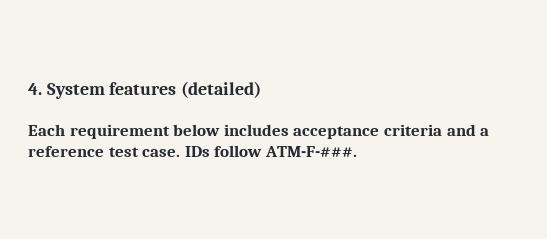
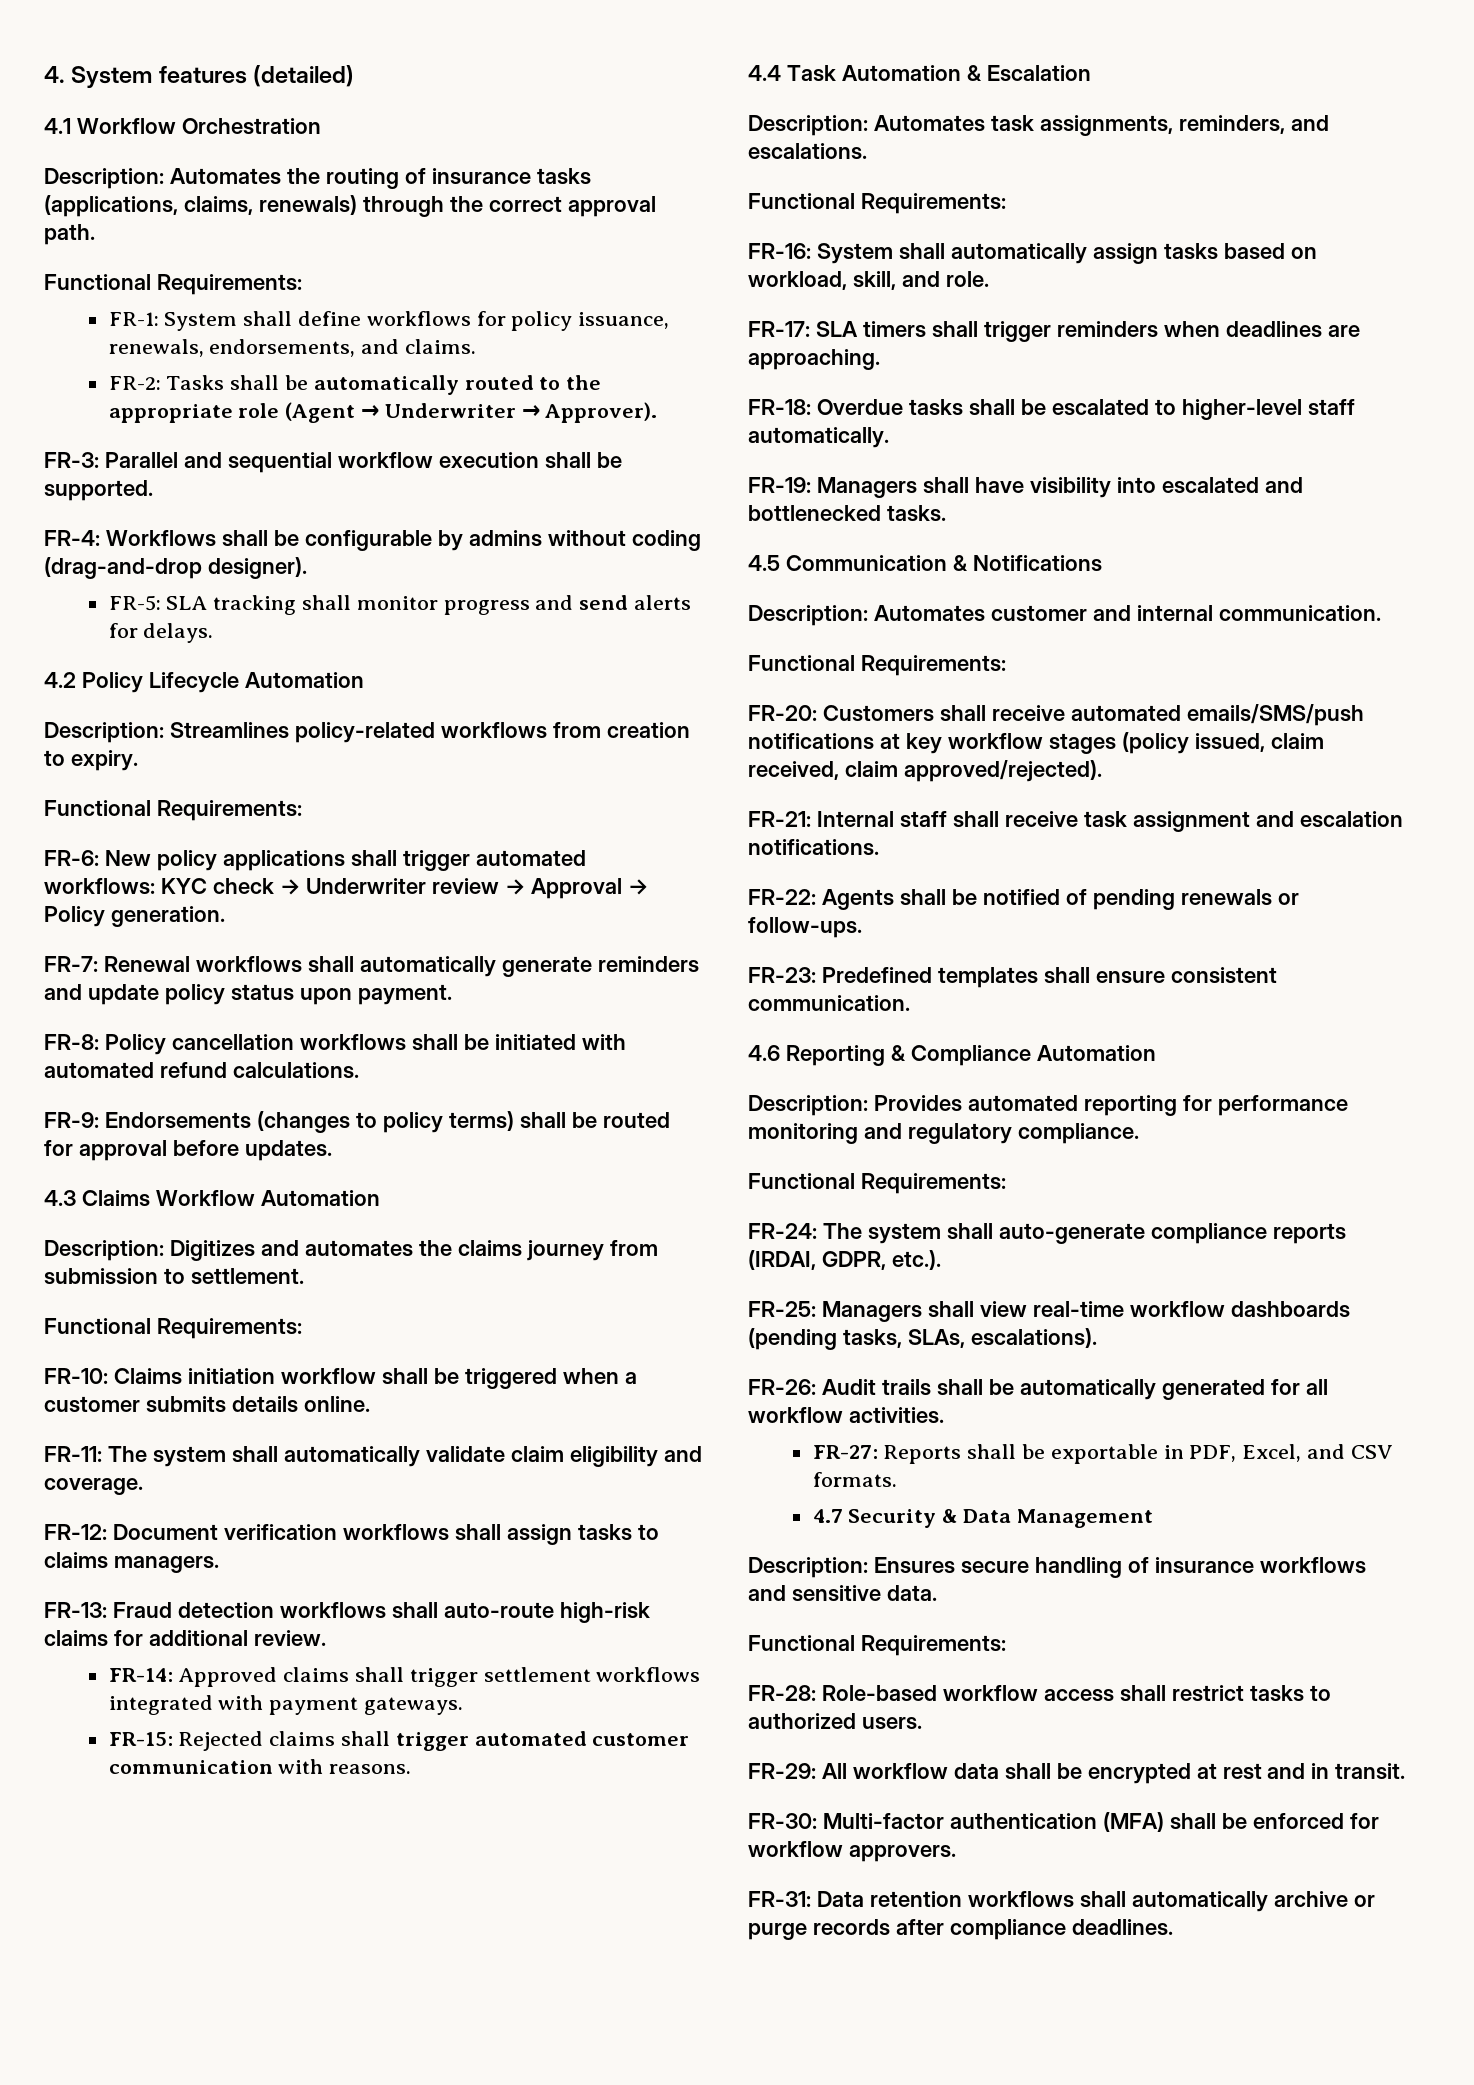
- Each requirement below includes acceptance criteria and a reference test case. IDs follow ATM-F-###.
+ 4.1 Workflow Orchestration
+ Description: Automates the routing of insurance tasks (applications, claims, renewals) through the correct approval path.
+ Functional Requirements:
+ FR-1: System shall define workflows for policy issuance, renewals, endorsements, and claims.
+ FR-2: Tasks shall be automatically routed to the appropriate role (Agent → Underwriter → Approver).
+ FR-3: Parallel and sequential workflow execution shall be supported.
+ FR-4: Workflows shall be configurable by admins without coding (drag-and-drop designer).
+ FR-5: SLA tracking shall monitor progress and send alerts for delays.
+ 4.2 Policy Lifecycle Automation
+ Description: Streamlines policy-related workflows from creation to expiry.
+ Functional Requirements:
+ FR-6: New policy applications shall trigger automated workflows: KYC check → Underwriter review → Approval → Policy generation.
+ FR-7: Renewal workflows shall automatically generate reminders and update policy status upon payment.
+ FR-8: Policy cancellation workflows shall be initiated with automated refund calculations.
+ FR-9: Endorsements (changes to policy terms) shall be routed for approval before updates.
+ 4.3 Claims Workflow Automation
+ Description: Digitizes and automates the claims journey from submission to settlement.
+ Functional Requirements:
+ FR-10: Claims initiation workflow shall be triggered when a customer submits details online.
+ FR-11: The system shall automatically validate claim eligibility and coverage.
+ FR-12: Document verification workflows shall assign tasks to claims managers.
+ FR-13: Fraud detection workflows shall auto-route high-risk claims for additional review.
+ FR-14: Approved claims shall trigger settlement workflows integrated with payment gateways.
+ FR-15: Rejected claims shall trigger automated customer communication with reasons.
+ 4.4 Task Automation & Escalation
+ Description: Automates task assignments, reminders, and escalations.
+ Functional Requirements:
+ FR-16: System shall automatically assign tasks based on workload, skill, and role.
+ FR-17: SLA timers shall trigger reminders when deadlines are approaching.
+ FR-18: Overdue tasks shall be escalated to higher-level staff automatically.
+ FR-19: Managers shall have visibility into escalated and bottlenecked tasks.
+ 4.5 Communication & Notifications
+ Description: Automates customer and internal communication.
+ Functional Requirements:
+ FR-20: Customers shall receive automated emails/SMS/push notifications at key workflow stages (policy issued, claim received, claim approved/rejected).
+ FR-21: Internal staff shall receive task assignment and escalation notifications.
+ FR-22: Agents shall be notified of pending renewals or follow-ups.
+ FR-23: Predefined templates shall ensure consistent communication.
+ 4.6 Reporting & Compliance Automation
+ Description: Provides automated reporting for performance monitoring and regulatory compliance.
+ Functional Requirements:
+ FR-24: The system shall auto-generate compliance reports (IRDAI, GDPR, etc.).
+ FR-25: Managers shall view real-time workflow dashboards (pending tasks, SLAs, escalations).
+ FR-26: Audit trails shall be automatically generated for all workflow activities.
+ FR-27: Reports shall be exportable in PDF, Excel, and CSV formats.
+ 4.7 Security & Data Management
+ Description: Ensures secure handling of insurance workflows and sensitive data.
+ Functional Requirements:
+ FR-28: Role-based workflow access shall restrict tasks to authorized users.
+ FR-29: All workflow data shall be encrypted at rest and in transit.
+ FR-30: Multi-factor authentication (MFA) shall be enforced for workflow approvers.
+ FR-31: Data retention workflows shall automatically archive or purge records after compliance deadlines.

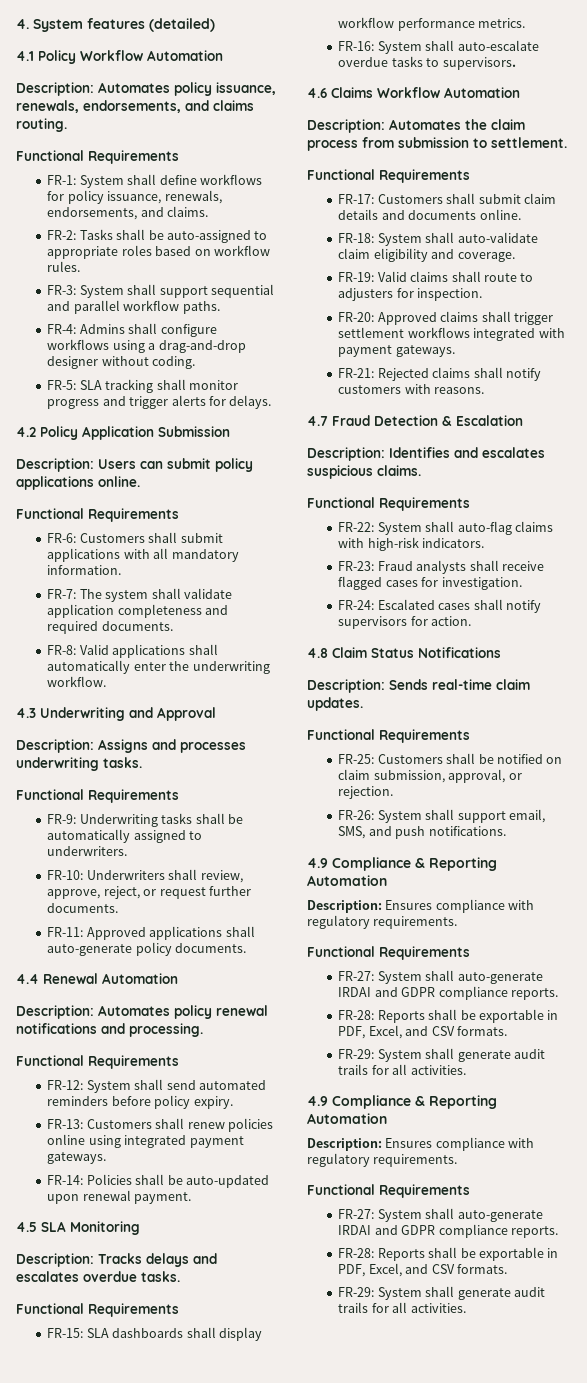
- 4.1 Workflow Orchestration
- Description: Automates the routing of insurance tasks (applications, claims, renewals) through the correct approval path.
- Functional Requirements:
+ 4.1 Policy Workflow Automation
+ Description: Automates policy issuance, renewals, endorsements, and claims routing.
+ Functional Requirements
- FR-2: Tasks shall be automatically routed to the appropriate role (Agent → Underwriter → Approver).
- FR-3: Parallel and sequential workflow execution shall be supported.
- FR-4: Workflows shall be configurable by admins without coding (drag-and-drop designer).
+ FR-2: Tasks shall be auto-assigned to appropriate roles based on workflow rules.
+ FR-3: System shall support sequential and parallel workflow paths.
+ FR-4: Admins shall configure workflows using a drag-and-drop designer without coding.
- FR-5: SLA tracking shall monitor progress and send alerts for delays.
+ FR-5: SLA tracking shall monitor progress and trigger alerts for delays.
- 4.2 Policy Lifecycle Automation
- Description: Streamlines policy-related workflows from creation to expiry.
- Functional Requirements:
- FR-6: New policy applications shall trigger automated workflows: KYC check → Underwriter review → Approval → Policy generation.
- FR-7: Renewal workflows shall automatically generate reminders and update policy status upon payment.
- FR-8: Policy cancellation workflows shall be initiated with automated refund calculations.
- FR-9: Endorsements (changes to policy terms) shall be routed for approval before updates.
- 4.3 Claims Workflow Automation
- Description: Digitizes and automates the claims journey from submission to settlement.
- Functional Requirements:
- FR-10: Claims initiation workflow shall be triggered when a customer submits details online.
- FR-11: The system shall automatically validate claim eligibility and coverage.
- FR-12: Document verification workflows shall assign tasks to claims managers.
- FR-13: Fraud detection workflows shall auto-route high-risk claims for additional review.
- FR-14: Approved claims shall trigger settlement workflows integrated with payment gateways.
+ 4.2 Policy Application Submission
+ Description: Users can submit policy applications online.
+ Functional Requirements
+ FR-6: Customers shall submit applications with all mandatory information.
+ FR-7: The system shall validate application completeness and required documents.
+ FR-8: Valid applications shall automatically enter the underwriting workflow.
+ 4.3 Underwriting and Approval
+ Description: Assigns and processes underwriting tasks.
+ Functional Requirements
+ FR-9: Underwriting tasks shall be automatically assigned to underwriters.
+ FR-10: Underwriters shall review, approve, reject, or request further documents.
+ FR-11: Approved applications shall auto-generate policy documents.
+ 4.4 Renewal Automation
+ Description: Automates policy renewal notifications and processing.
+ Functional Requirements
+ FR-12: System shall send automated reminders before policy expiry.
+ FR-13: Customers shall renew policies online using integrated payment gateways.
+ FR-14: Policies shall be auto-updated upon renewal payment.
+ 4.5 SLA Monitoring
+ Description: Tracks delays and escalates overdue tasks.
+ Functional Requirements
+ FR-15: SLA dashboards shall display workflow performance metrics.
+ FR-16: System shall auto-escalate overdue tasks to supervisors.
+ 4.6 Claims Workflow Automation
+ Description: Automates the claim process from submission to settlement.
+ Functional Requirements
+ FR-17: Customers shall submit claim details and documents online.
+ FR-18: System shall auto-validate claim eligibility and coverage.
+ FR-19: Valid claims shall route to adjusters for inspection.
+ FR-20: Approved claims shall trigger settlement workflows integrated with payment gateways.
- FR-15: Rejected claims shall trigger automated customer communication with reasons.
+ FR-21: Rejected claims shall notify customers with reasons.
- 4.4 Task Automation & Escalation
+ 4.7 Fraud Detection & Escalation
- Description: Automates task assignments, reminders, and escalations.
- Functional Requirements:
- FR-16: System shall automatically assign tasks based on workload, skill, and role.
- FR-17: SLA timers shall trigger reminders when deadlines are approaching.
- FR-18: Overdue tasks shall be escalated to higher-level staff automatically.
- FR-19: Managers shall have visibility into escalated and bottlenecked tasks.
- 4.5 Communication & Notifications
- Description: Automates customer and internal communication.
- Functional Requirements:
- FR-20: Customers shall receive automated emails/SMS/push notifications at key workflow stages (policy issued, claim received, claim approved/rejected).
- FR-21: Internal staff shall receive task assignment and escalation notifications.
- FR-22: Agents shall be notified of pending renewals or follow-ups.
- FR-23: Predefined templates shall ensure consistent communication.
- 4.6 Reporting & Compliance Automation
- Description: Provides automated reporting for performance monitoring and regulatory compliance.
- Functional Requirements:
- FR-24: The system shall auto-generate compliance reports (IRDAI, GDPR, etc.).
- FR-25: Managers shall view real-time workflow dashboards (pending tasks, SLAs, escalations).
- FR-26: Audit trails shall be automatically generated for all workflow activities.
- FR-27: Reports shall be exportable in PDF, Excel, and CSV formats.
- 4.7 Security & Data Management
- Description: Ensures secure handling of insurance workflows and sensitive data.
- Functional Requirements:
- FR-28: Role-based workflow access shall restrict tasks to authorized users.
- FR-29: All workflow data shall be encrypted at rest and in transit.
- FR-30: Multi-factor authentication (MFA) shall be enforced for workflow approvers.
- FR-31: Data retention workflows shall automatically archive or purge records after compliance deadlines.
+ Description: Identifies and escalates suspicious claims.
+ Functional Requirements
+ FR-22: System shall auto-flag claims with high-risk indicators.
+ FR-23: Fraud analysts shall receive flagged cases for investigation.
+ FR-24: Escalated cases shall notify supervisors for action.
+ 4.8 Claim Status Notifications
+ Description: Sends real-time claim updates.
+ Functional Requirements
+ FR-25: Customers shall be notified on claim submission, approval, or rejection.
+ FR-26: System shall support email, SMS, and push notifications.
+ 4.9 Compliance & Reporting Automation
+ Description: Ensures compliance with regulatory requirements.
+ Functional Requirements
+ FR-27: System shall auto-generate IRDAI and GDPR compliance reports.
+ FR-28: Reports shall be exportable in PDF, Excel, and CSV formats.
+ FR-29: System shall generate audit trails for all activities.
+ 4.9 Compliance & Reporting Automation
+ Description: Ensures compliance with regulatory requirements.
+ Functional Requirements
+ FR-27: System shall auto-generate IRDAI and GDPR compliance reports.
+ FR-28: Reports shall be exportable in PDF, Excel, and CSV formats.
+ FR-29: System shall generate audit trails for all activities.

